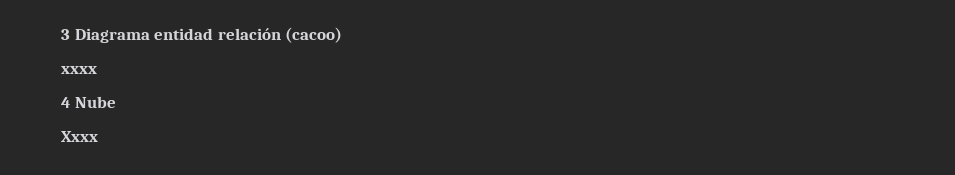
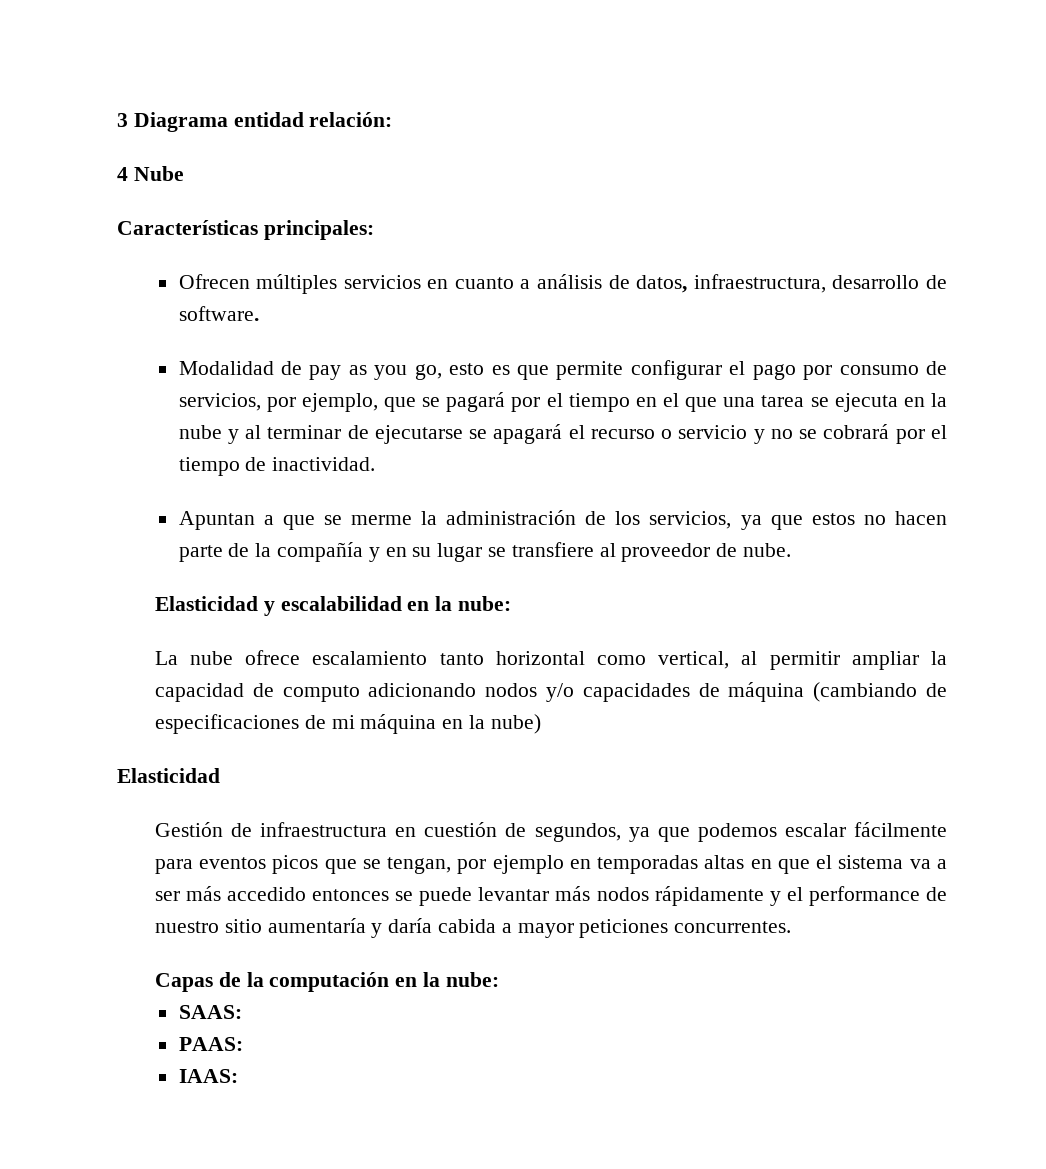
- 3 Diagrama entidad relación (cacoo)
- xxxx
+ 3 Diagrama entidad relación:
- Xxxx
+ Características principales:
+ Ofrecen múltiples servicios en cuanto a análisis de datos, infraestructura, desarrollo de software.
+ Modalidad de pay as you go, esto es que permite configurar el pago por consumo de servicios, por ejemplo, que se pagará por el tiempo en el que una tarea se ejecuta en la nube y al terminar de ejecutarse se apagará el recurso o servicio y no se cobrará por el tiempo de inactividad.
+ Apuntan a que se merme la administración de los servicios, ya que estos no hacen parte de la compañía y en su lugar se transfiere al proveedor de nube.
+ Elasticidad y escalabilidad en la nube:
+ La nube ofrece escalamiento tanto horizontal como vertical, al permitir ampliar la capacidad de computo adicionando nodos y/o capacidades de máquina (cambiando de especificaciones de mi máquina en la nube)
+ Elasticidad
+ Gestión de infraestructura en cuestión de segundos, ya que podemos escalar fácilmente para eventos picos que se tengan, por ejemplo en temporadas altas en que el sistema va a ser más accedido entonces se puede levantar más nodos rápidamente y el performance de nuestro sitio aumentaría y daría cabida a mayor peticiones concurrentes.
+ Capas de la computación en la nube:
+ SAAS:
+ PAAS:
+ IAAS:

